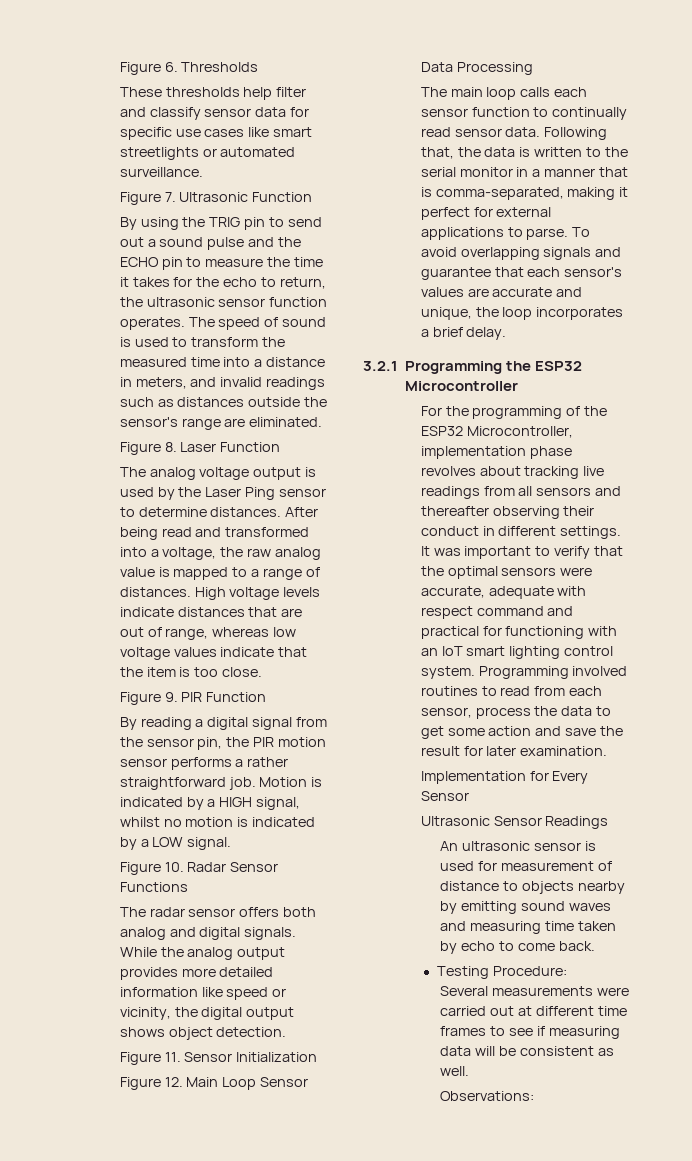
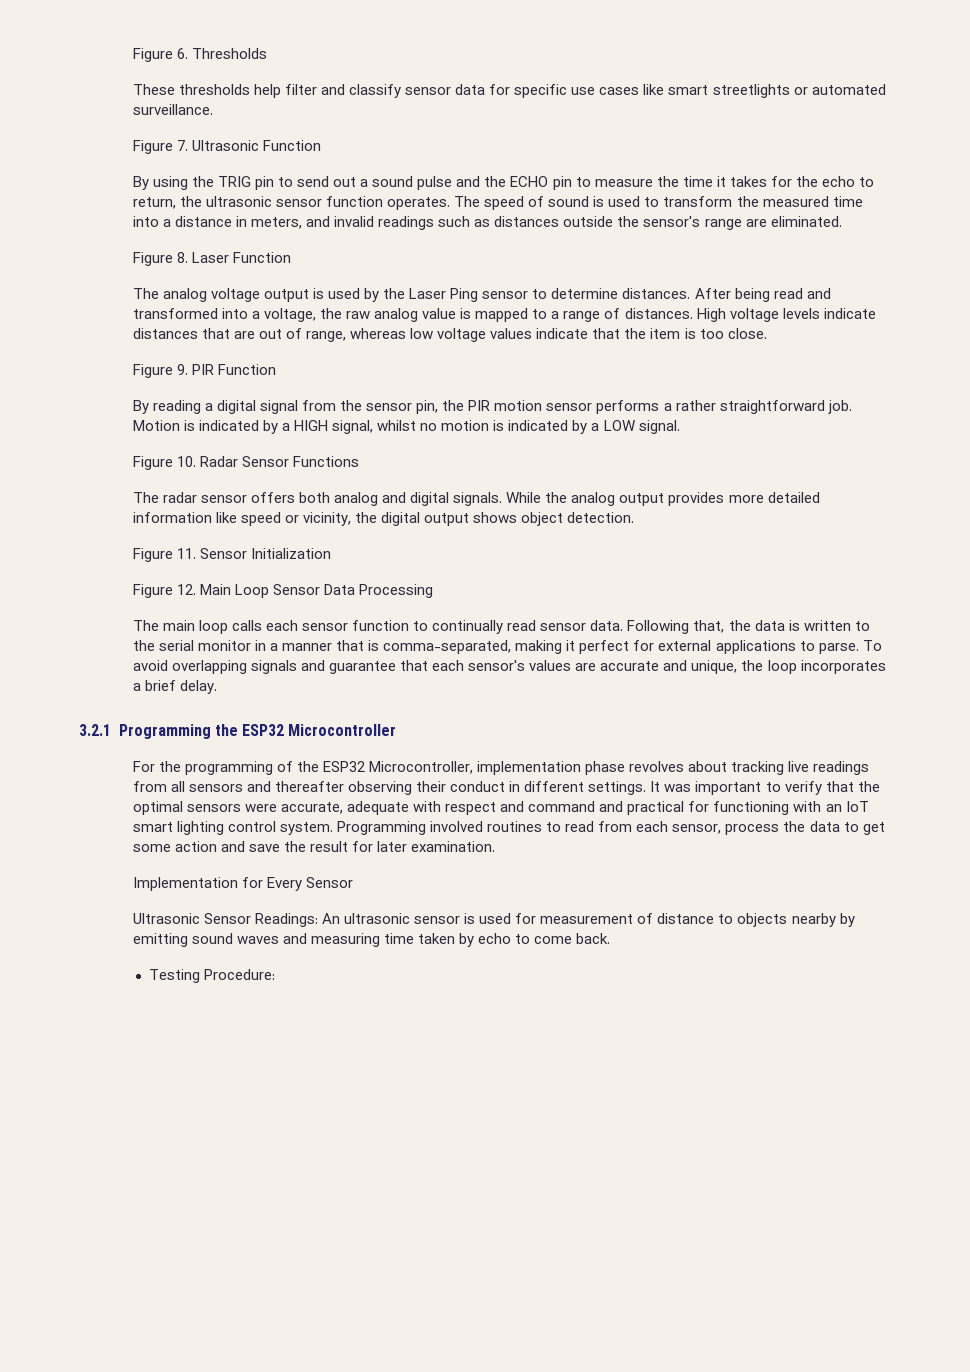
- It was important to verify that the optimal sensors were accurate, adequate with respect command and practical for functioning with an IoT smart lighting control system.
+ It was important to verify that the optimal sensors were accurate, adequate with respect and command and practical for functioning with an IoT smart lighting control system.
- Ultrasonic Sensor Readings
- An ultrasonic sensor is used for measurement of distance to objects nearby by emitting sound waves and measuring time taken by echo to come back.
+ Ultrasonic Sensor Readings: An ultrasonic sensor is used for measurement of distance to objects nearby by emitting sound waves and measuring time taken by echo to come back.
- Several measurements were carried out at different time frames to see if measuring data will be consistent as well.
- Observations:

